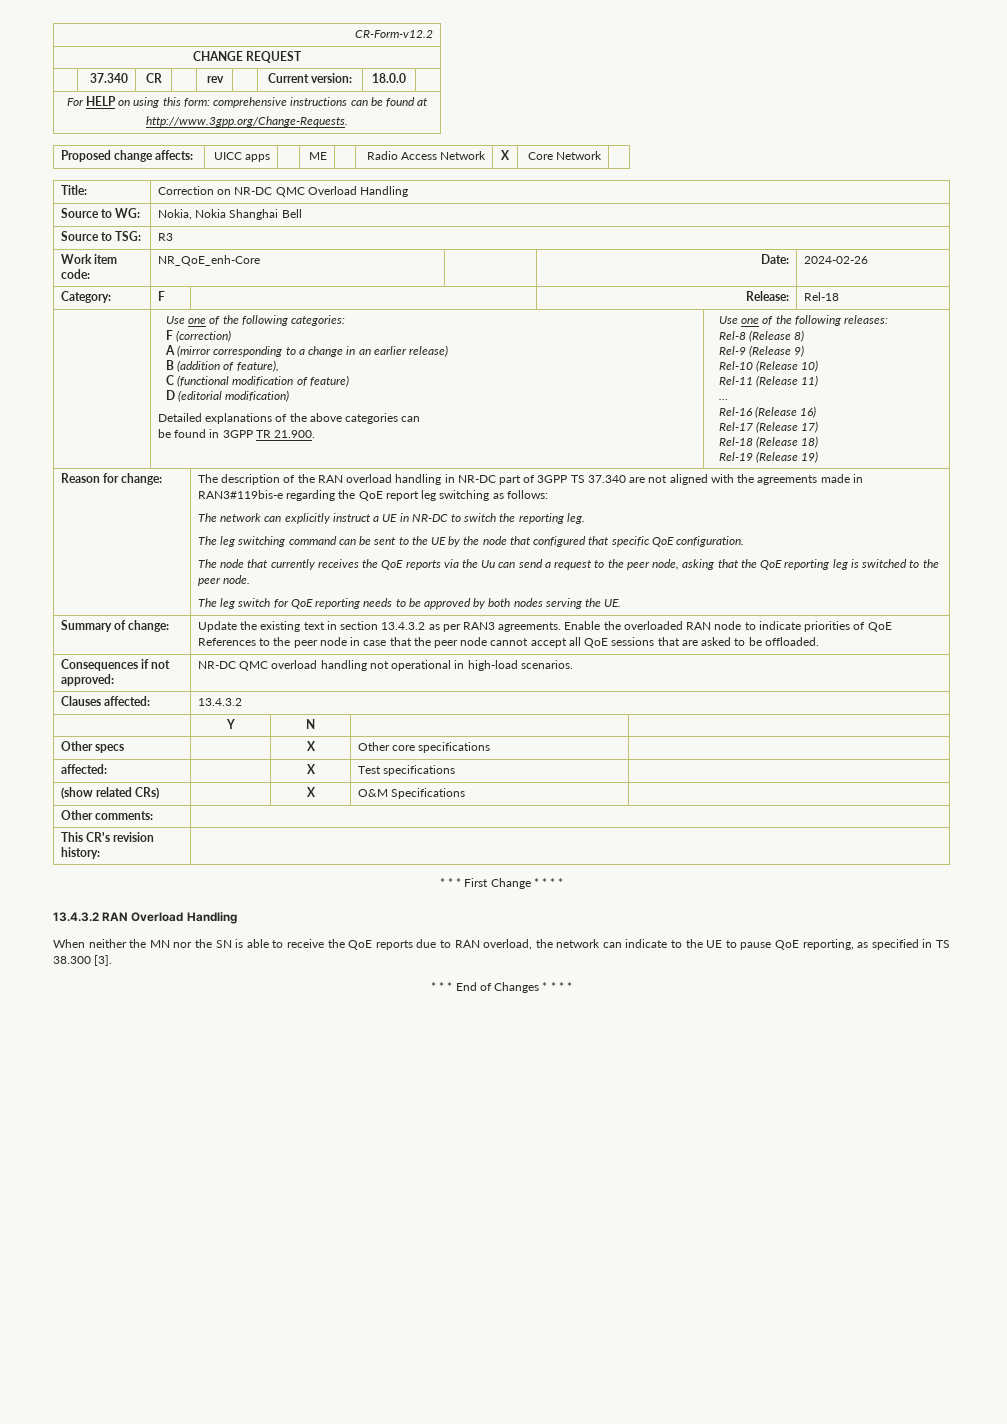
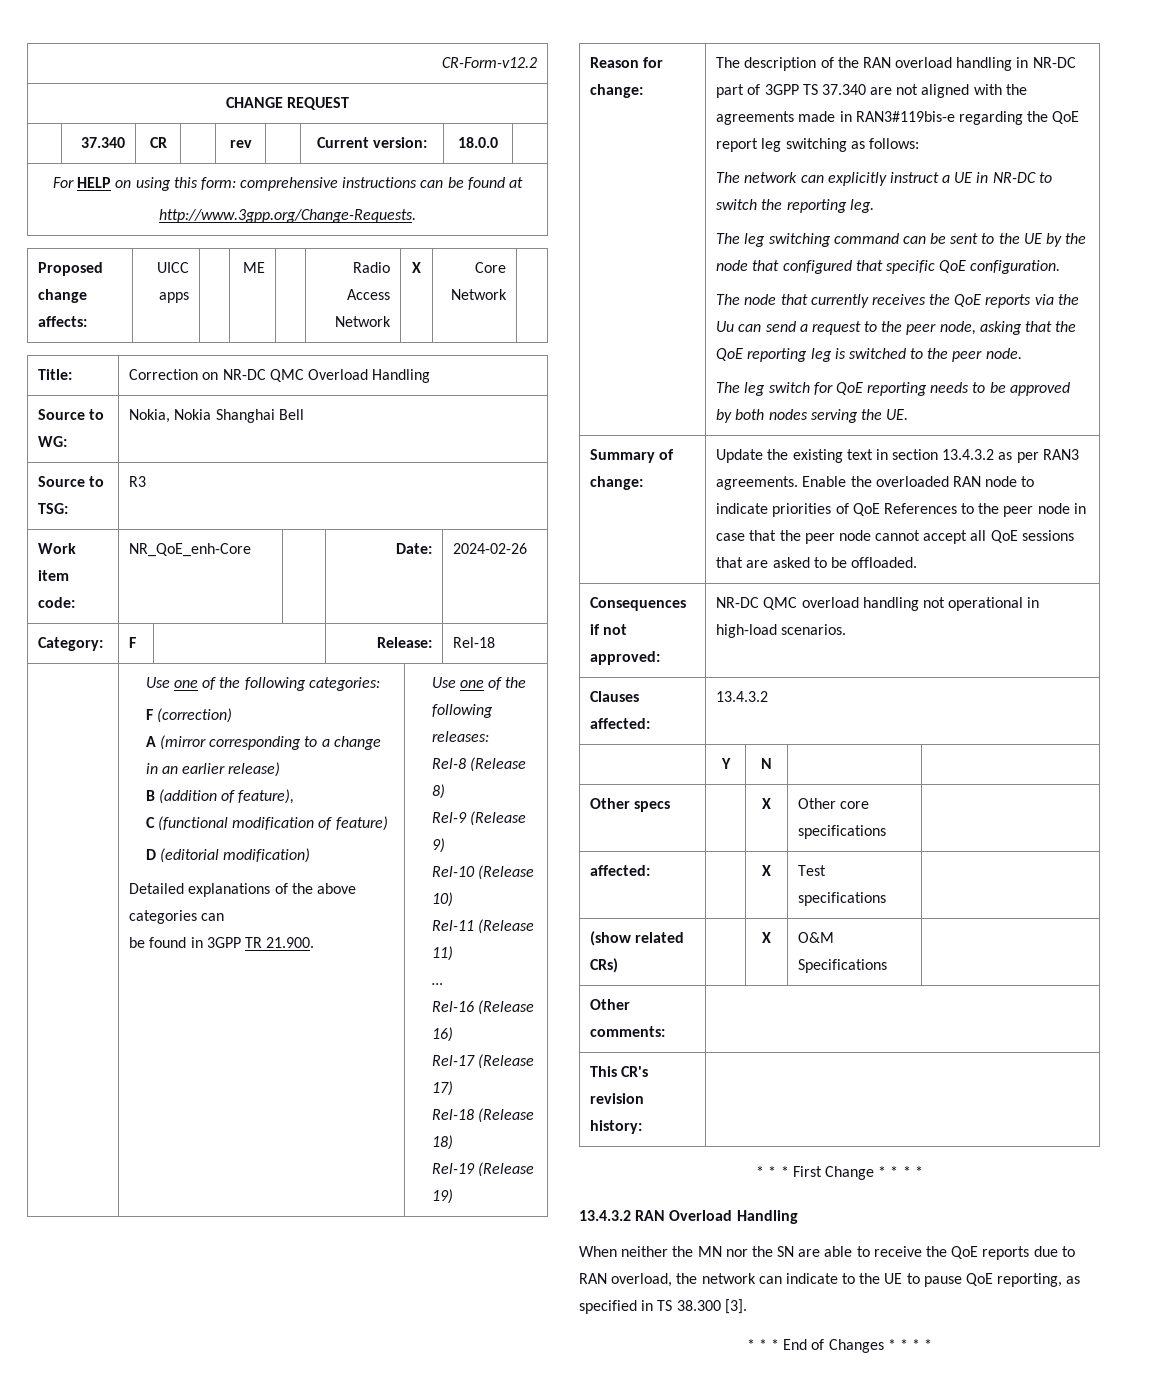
- When neither the MN nor the SN is able to receive the QoE reports due to RAN overload, the network can indicate to the UE to pause QoE reporting, as specified in TS 38.300 [3].
+ When neither the MN nor the SN are able to receive the QoE reports due to RAN overload, the network can indicate to the UE to pause QoE reporting, as specified in TS 38.300 [3].

